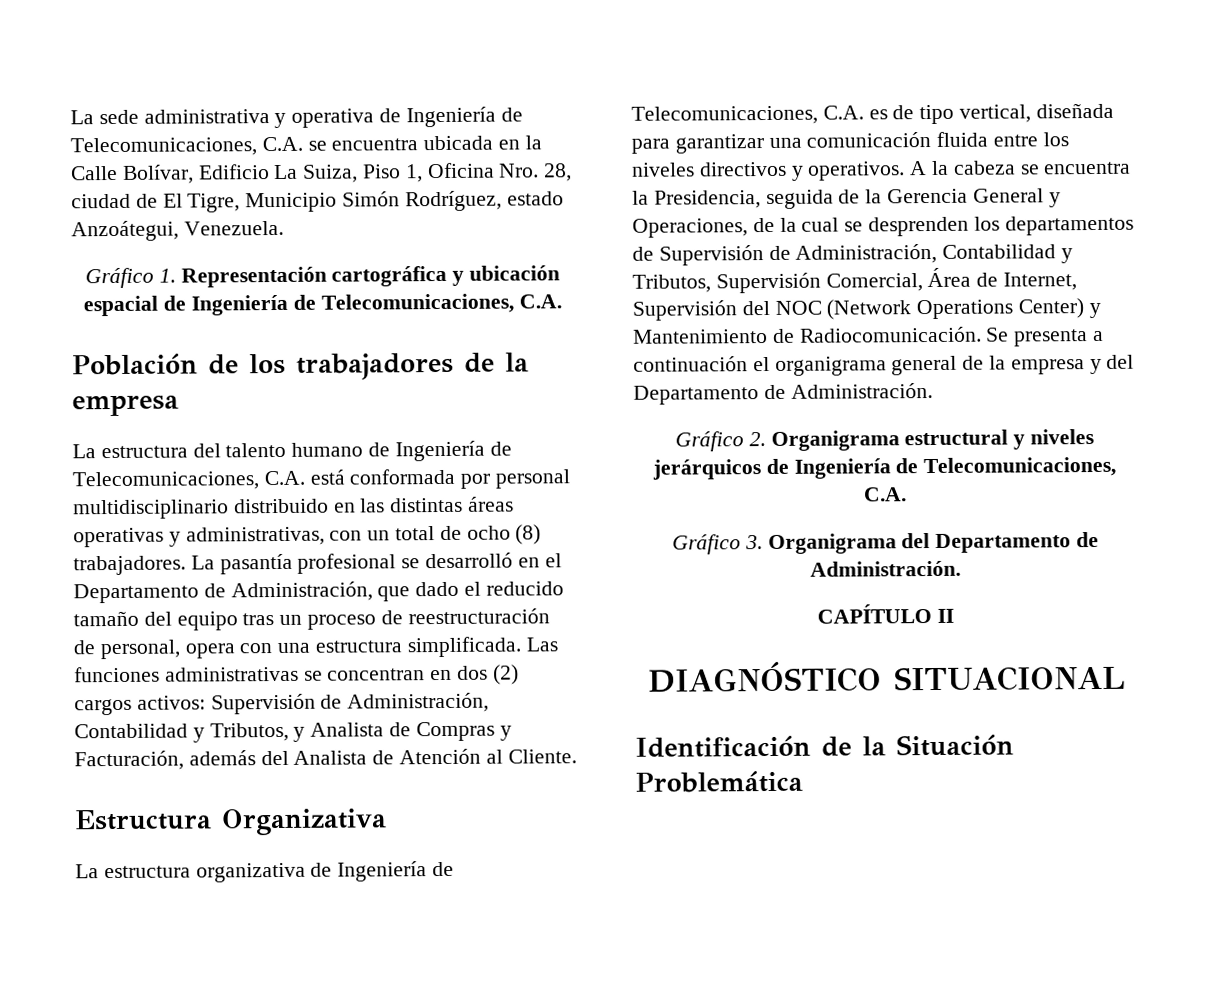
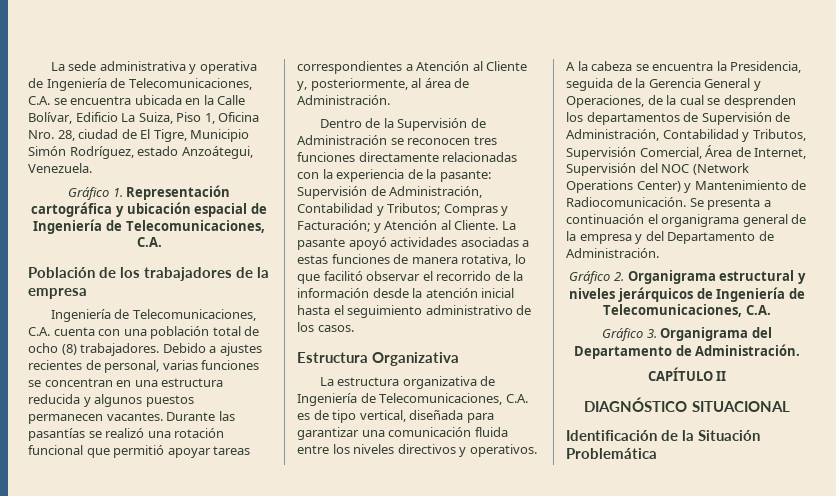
- La estructura del talento humano de Ingeniería de Telecomunicaciones, C.A. está conformada por personal multidisciplinario distribuido en las distintas áreas operativas y administrativas, con un total de ocho (8) trabajadores.
+ Ingeniería de Telecomunicaciones, C.A. cuenta con una población total de ocho (8) trabajadores.
- La pasantía profesional se desarrolló en el Departamento de Administración, que dado el reducido tamaño del equipo tras un proceso de reestructuración de personal, opera con una estructura simplificada. Las funciones administrativas se concentran en dos (2) cargos activos: Supervisión de Administración, Contabilidad y Tributos, y Analista de Compras y Facturación, además del Analista de Atención al Cliente.
+ Debido a ajustes recientes de personal, varias funciones se concentran en una estructura reducida y algunos puestos permanecen vacantes. Durante las pasantías se realizó una rotación funcional que permitió apoyar tareas correspondientes a Atención al Cliente y, posteriormente, al área de Administración.
+ Dentro de la Supervisión de Administración se reconocen tres funciones directamente relacionadas con la experiencia de la pasante: Supervisión de Administración, Contabilidad y Tributos; Compras y Facturación; y Atención al Cliente. La pasante apoyó actividades asociadas a estas funciones de manera rotativa, lo que facilitó observar el recorrido de la información desde la atención inicial hasta el seguimiento administrativo de los casos.

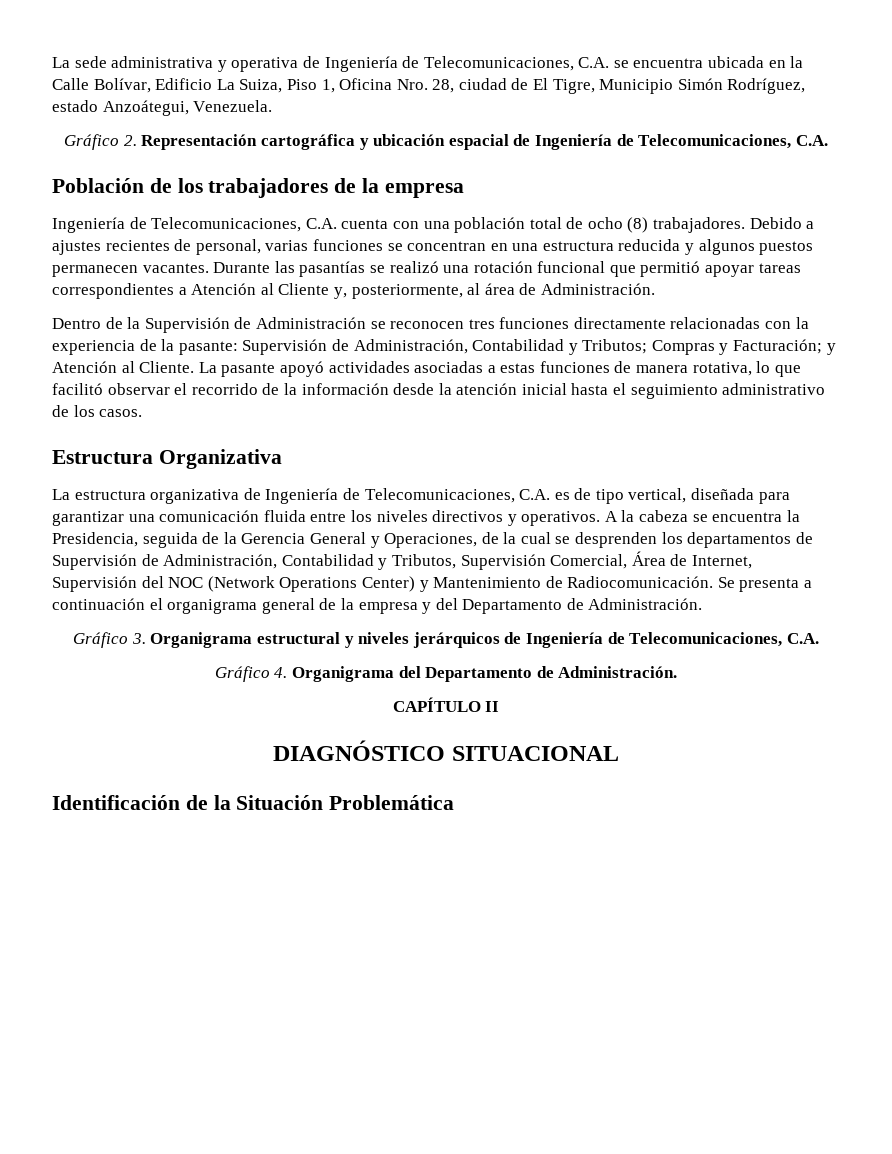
- Gráfico 1. Representación cartográfica y ubicación espacial de Ingeniería de Telecomunicaciones, C.A.
+ Gráfico 2. Representación cartográfica y ubicación espacial de Ingeniería de Telecomunicaciones, C.A.
- Gráfico 2. Organigrama estructural y niveles jerárquicos de Ingeniería de Telecomunicaciones, C.A.
+ Gráfico 3. Organigrama estructural y niveles jerárquicos de Ingeniería de Telecomunicaciones, C.A.
- Gráfico 3. Organigrama del Departamento de Administración.
+ Gráfico 4. Organigrama del Departamento de Administración.

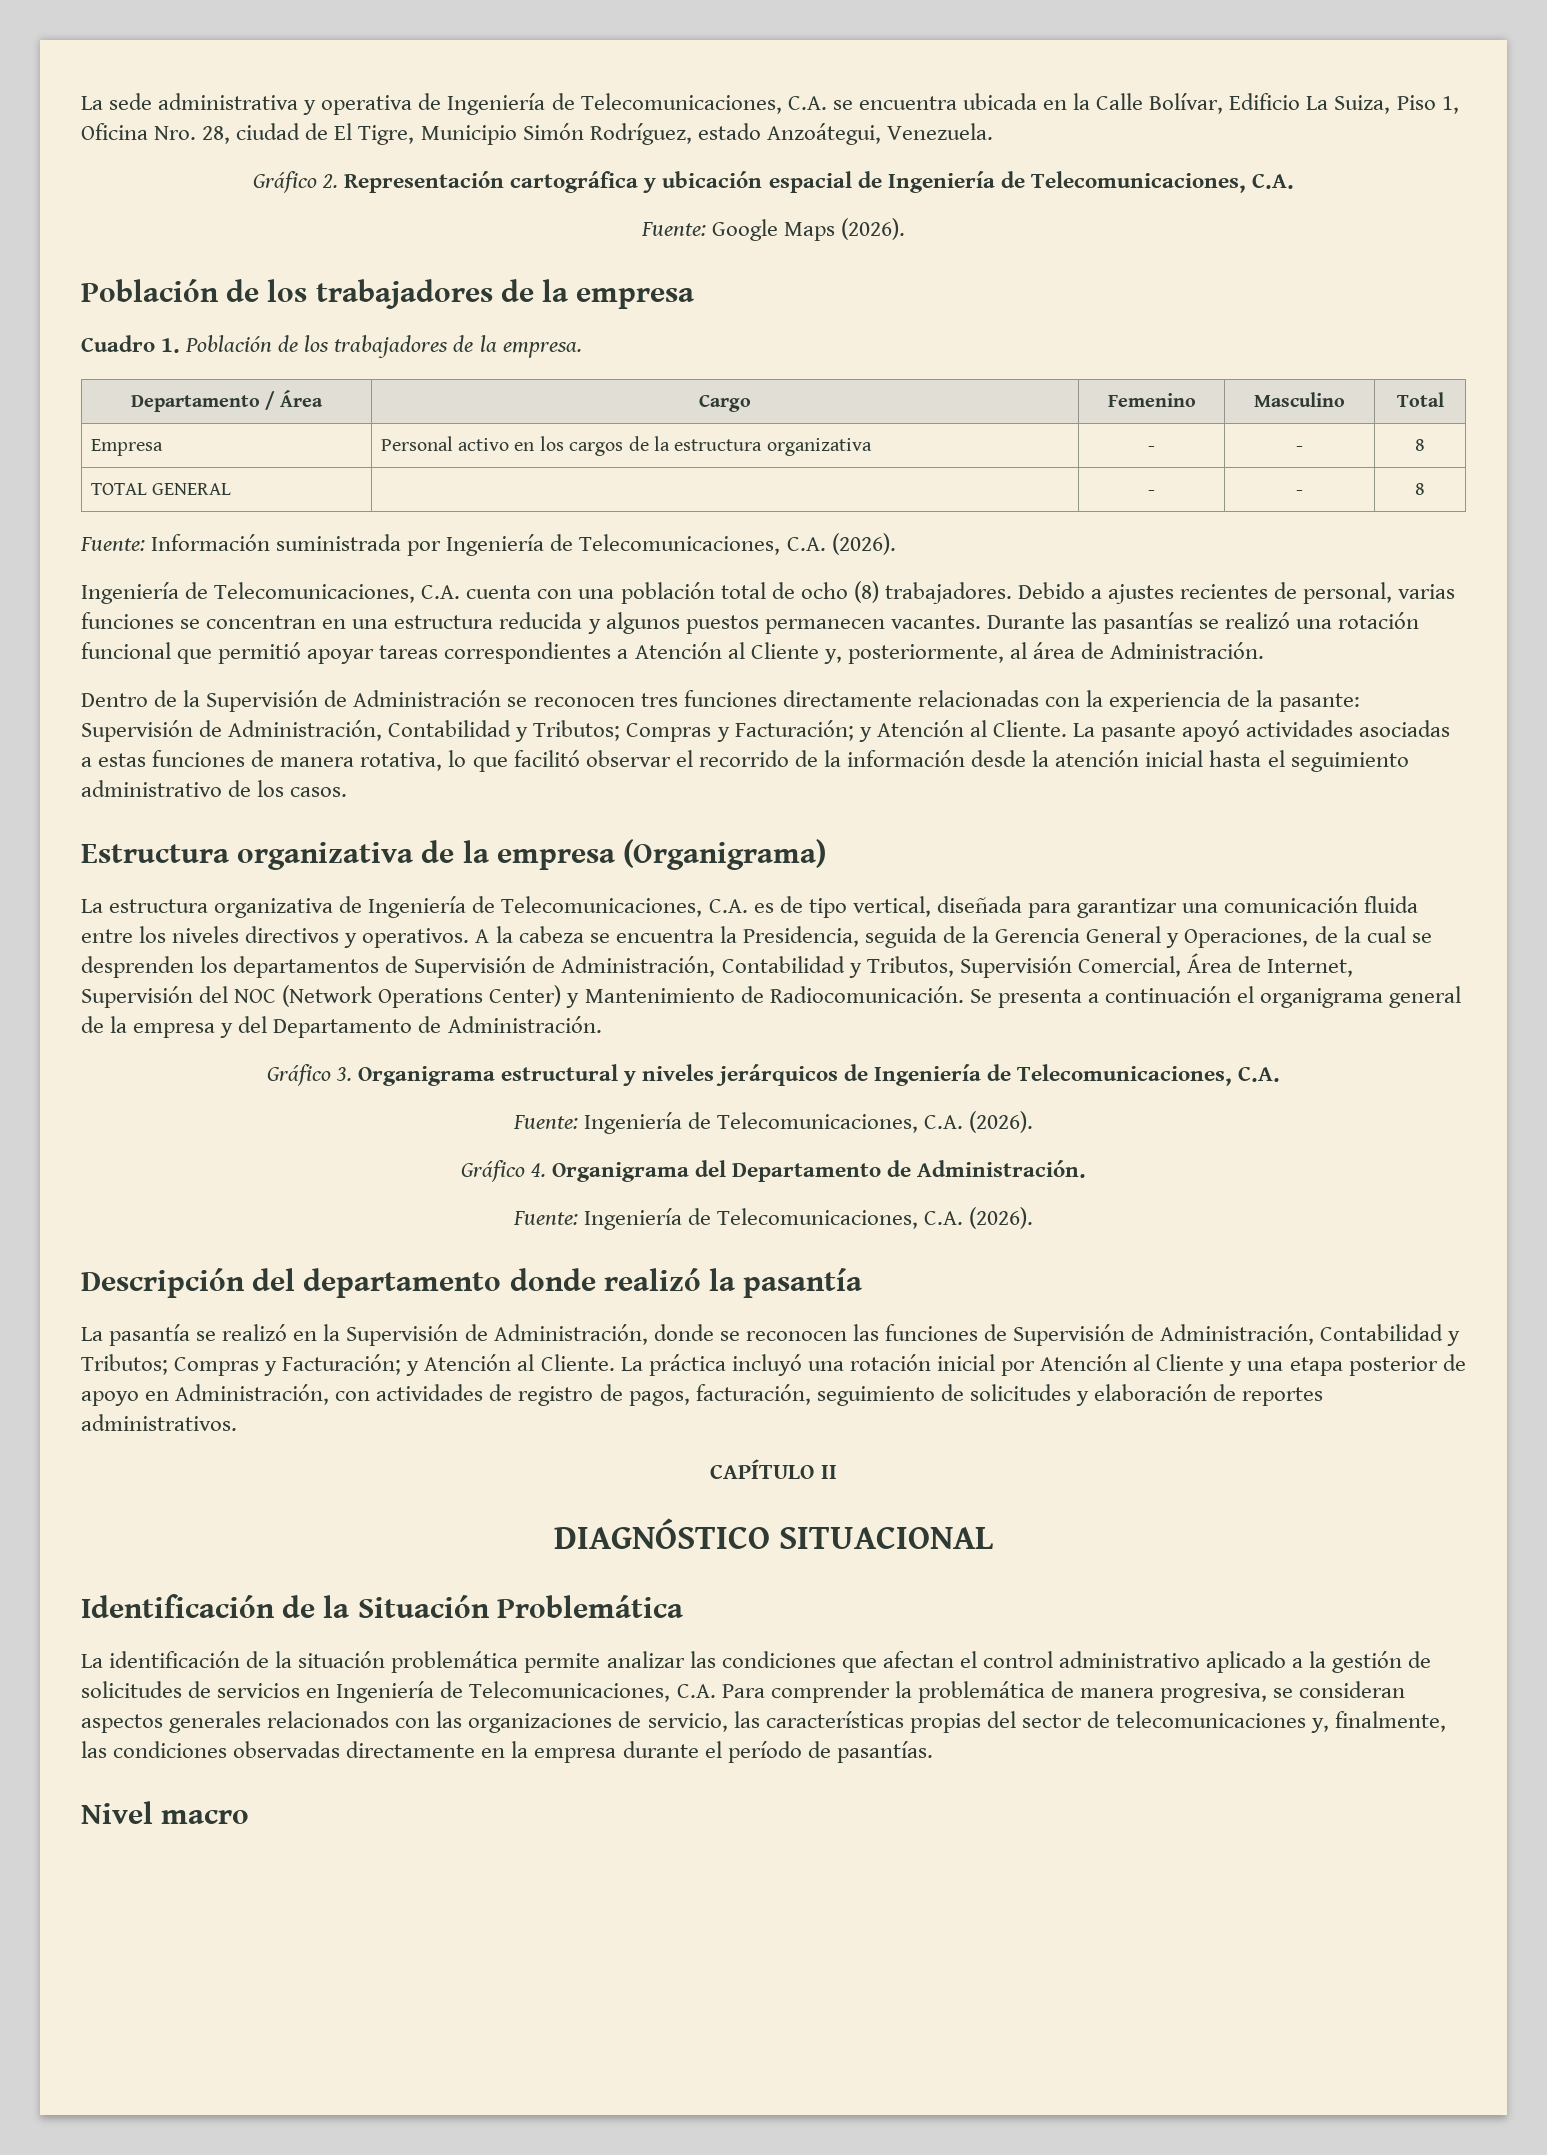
+ Fuente: Google Maps (2026).
+ Cuadro 1. Población de los trabajadores de la empresa.
+ Departamento / Área | Cargo | Femenino | Masculino | Total
+ Empresa | Personal activo en los cargos de la estructura organizativa | - | - | 8
+ TOTAL GENERAL | | - | - | 8
+ Fuente: Información suministrada por Ingeniería de Telecomunicaciones, C.A. (2026).
- Estructura Organizativa
+ Estructura organizativa de la empresa (Organigrama)
  Gráfico 3. Organigrama estructural y niveles jerárquicos de Ingeniería de Telecomunicaciones, C.A.
+ Fuente: Ingeniería de Telecomunicaciones, C.A. (2026).
  Gráfico 4. Organigrama del Departamento de Administración.
+ Fuente: Ingeniería de Telecomunicaciones, C.A. (2026).
+ Descripción del departamento donde realizó la pasantía
+ La pasantía se realizó en la Supervisión de Administración, donde se reconocen las funciones de Supervisión de Administración, Contabilidad y Tributos; Compras y Facturación; y Atención al Cliente. La práctica incluyó una rotación inicial por Atención al Cliente y una etapa posterior de apoyo en Administración, con actividades de registro de pagos, facturación, seguimiento de solicitudes y elaboración de reportes administrativos.
+ La identificación de la situación problemática permite analizar las condiciones que afectan el control administrativo aplicado a la gestión de solicitudes de servicios en Ingeniería de Telecomunicaciones, C.A. Para comprender la problemática de manera progresiva, se consideran aspectos generales relacionados con las organizaciones de servicio, las características propias del sector de telecomunicaciones y, finalmente, las condiciones observadas directamente en la empresa durante el período de pasantías.
+ Nivel macro

